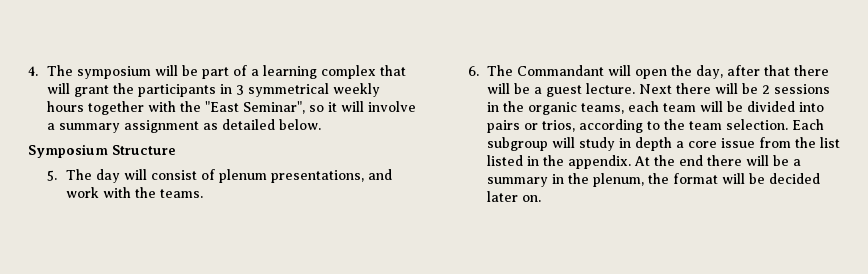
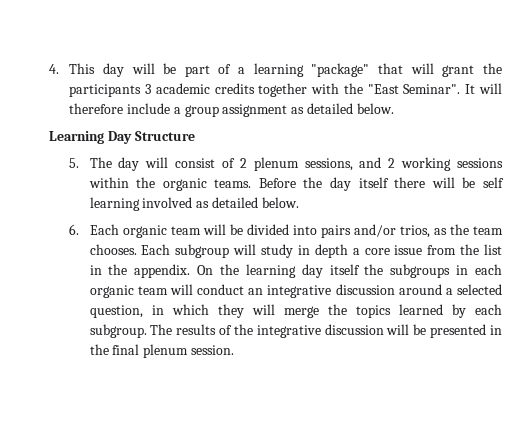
- 4. The symposium will be part of a learning complex that will grant the participants in 3 symmetrical weekly hours together with the "East Seminar", so it will involve a summary assignment as detailed below.
+ 4. This day will be part of a learning "package" that will grant the participants 3 academic credits together with the "East Seminar". It will therefore include a group assignment as detailed below.
- Symposium Structure
+ Learning Day Structure
- 5. The day will consist of plenum presentations, and work with the teams.
- 6. The Commandant will open the day, after that there will be a guest lecture. Next there will be 2 sessions in the organic teams, each team will be divided into pairs or trios, according to the team selection.
+ 5. The day will consist of 2 plenum sessions, and 2 working sessions within the organic teams. Before the day itself there will be self learning involved as detailed below.
+ 6. Each organic team will be divided into pairs and/or trios, as the team chooses.
- Each subgroup will study in depth a core issue from the list listed in the appendix.
+ Each subgroup will study in depth a core issue from the list in the appendix.
- At the end there will be a summary in the plenum, the format will be decided later on.
+ On the learning day itself the subgroups in each organic team will conduct an integrative discussion around a selected question, in which they will merge the topics learned by each subgroup. The results of the integrative discussion will be presented in the final plenum session.

